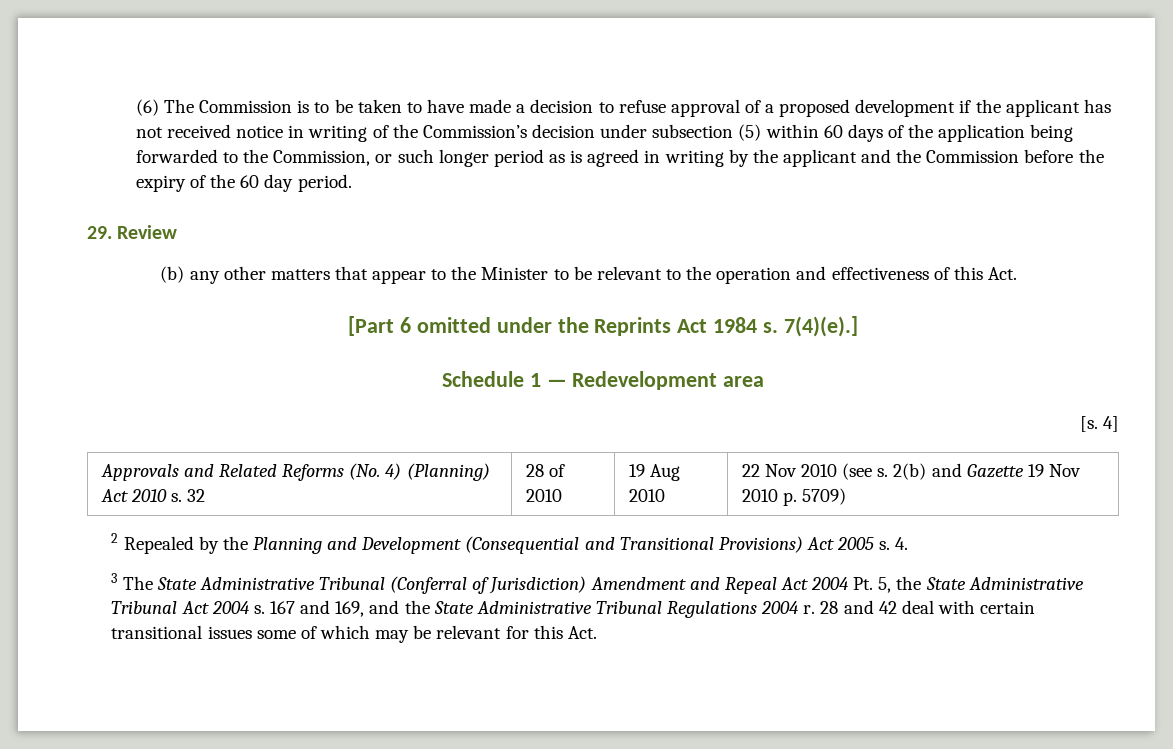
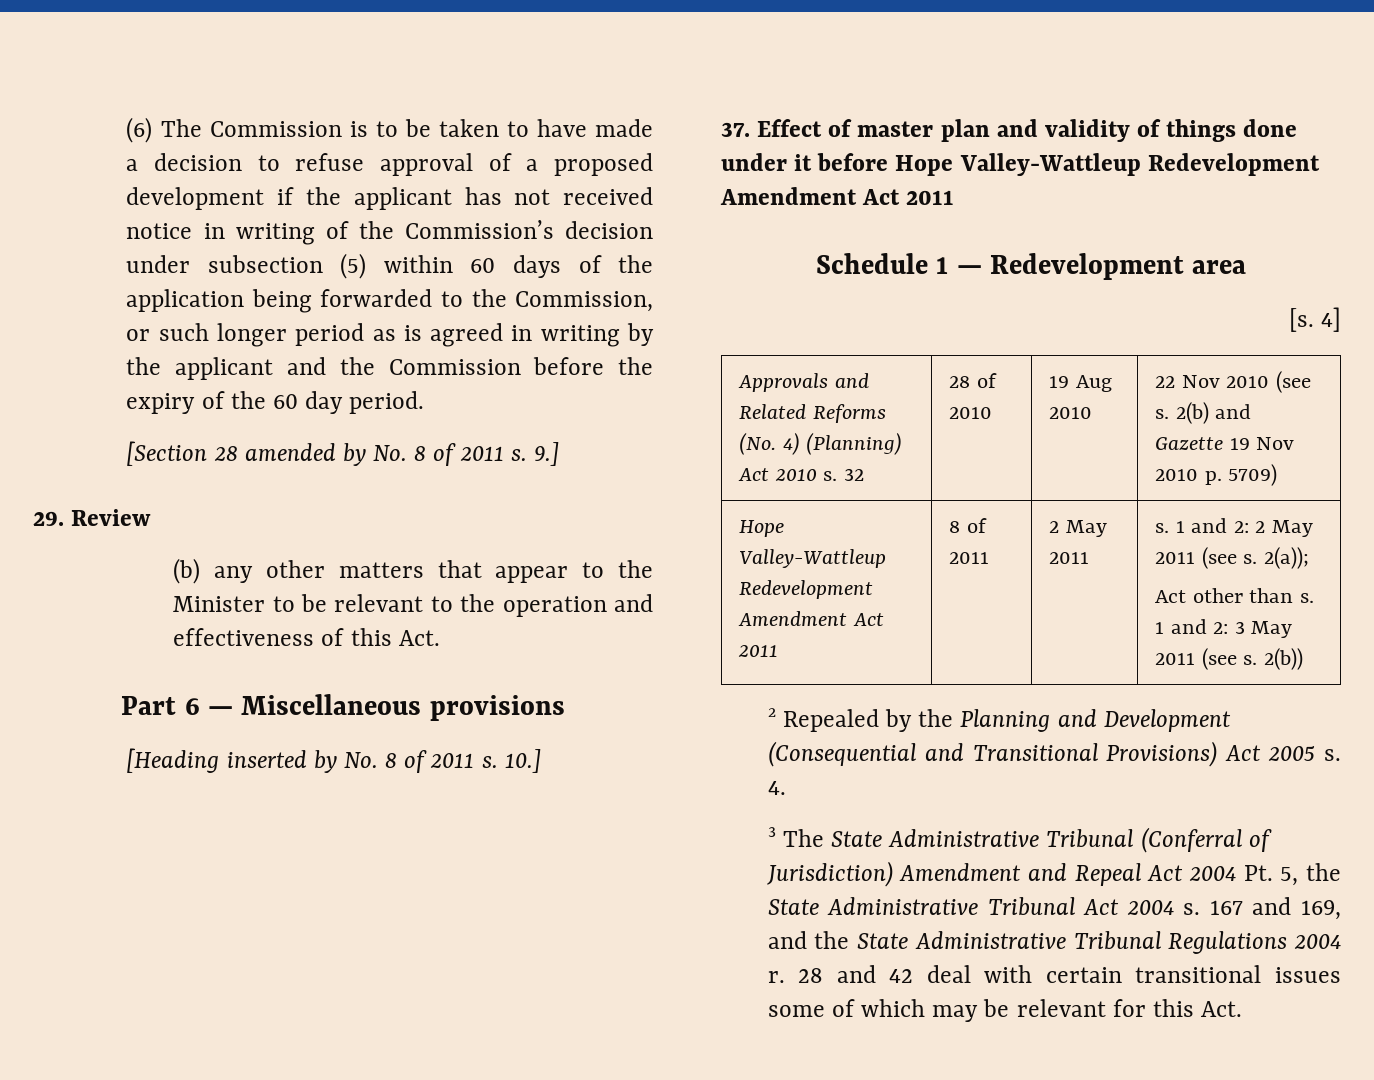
+ [Section 28 amended by No. 8 of 2011 s. 9.]
- [Part 6 omitted under the Reprints Act 1984 s. 7(4)(e).]
+ Part 6 — Miscellaneous provisions
+ [Heading inserted by No. 8 of 2011 s. 10.]
+ 37. Effect of master plan and validity of things done under it before Hope Valley-Wattleup Redevelopment Amendment Act 2011
+ Hope Valley-Wattleup Redevelopment Amendment Act 2011 | 8 of 2011 | 2 May 2011 | s. 1 and 2: 2 May 2011 (see s. 2(a));
+ Act other than s. 1 and 2: 3 May 2011 (see s. 2(b))

